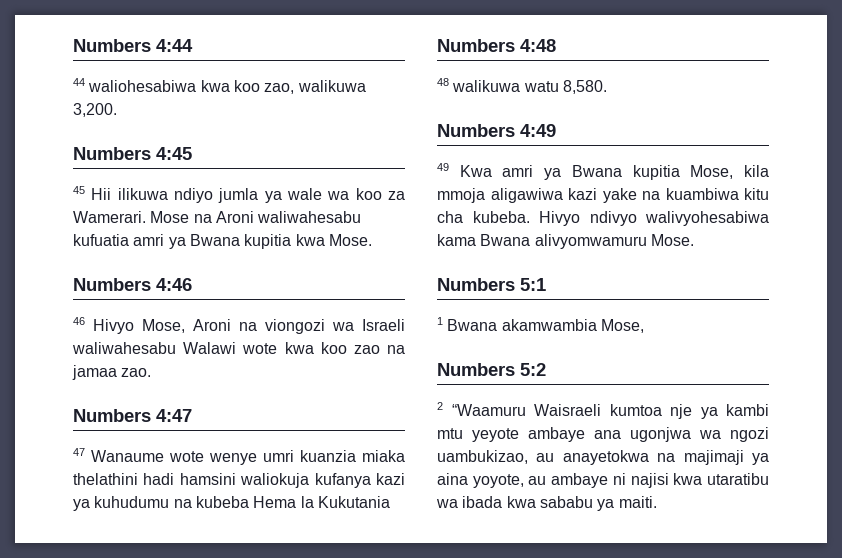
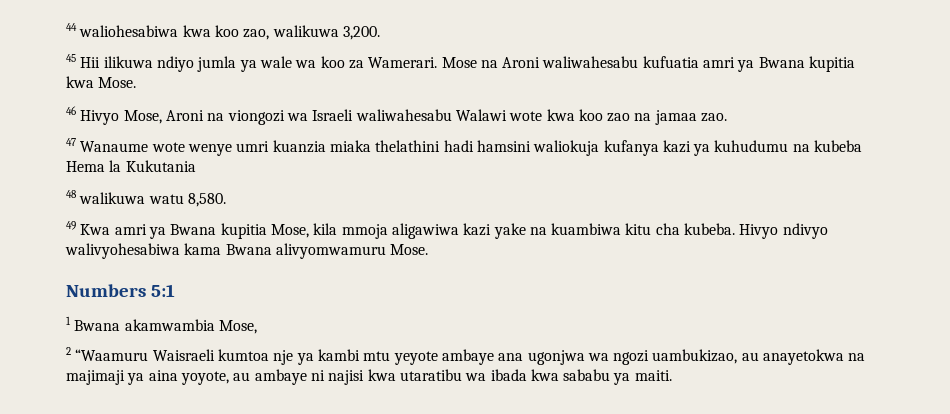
- Numbers 4:44
- Numbers 4:45
- Numbers 4:46
- Numbers 4:47
- Numbers 4:48
- Numbers 4:49
- Numbers 5:2

